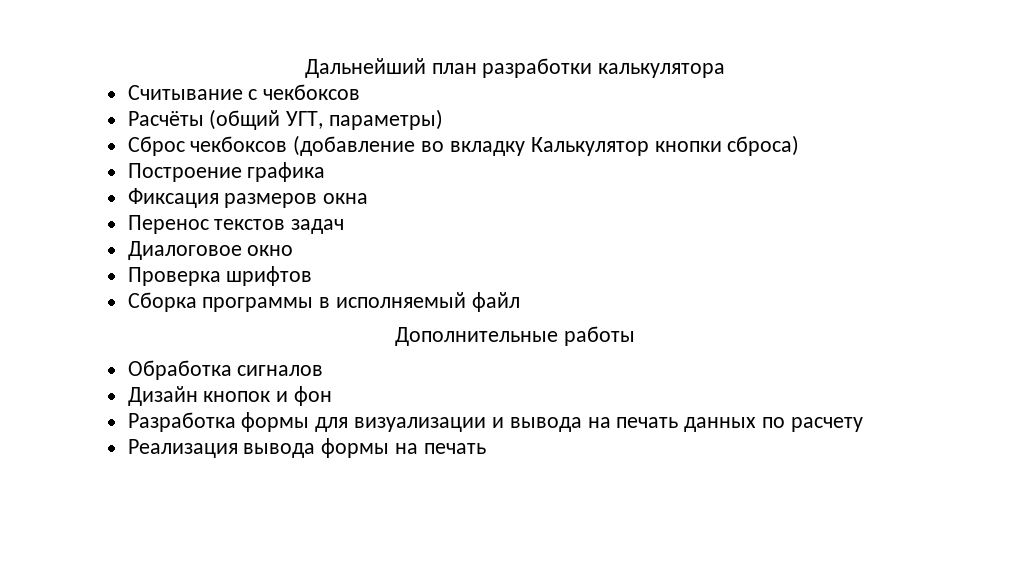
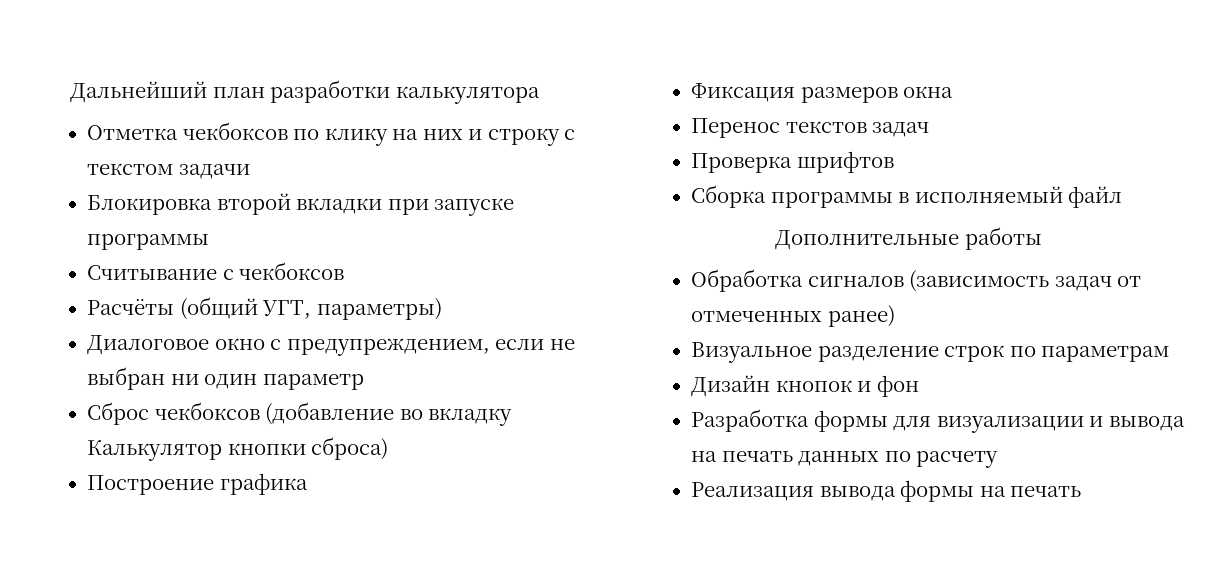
+ Отметка чекбоксов по клику на них и строку с текстом задачи
+ Блокировка второй вкладки при запуске программы
+ Диалоговое окно с предупреждением, если не выбран ни один параметр
- Диалоговое окно
- Обработка сигналов
+ Обработка сигналов (зависимость задач от отмеченных ранее)
+ Визуальное разделение строк по параметрам

